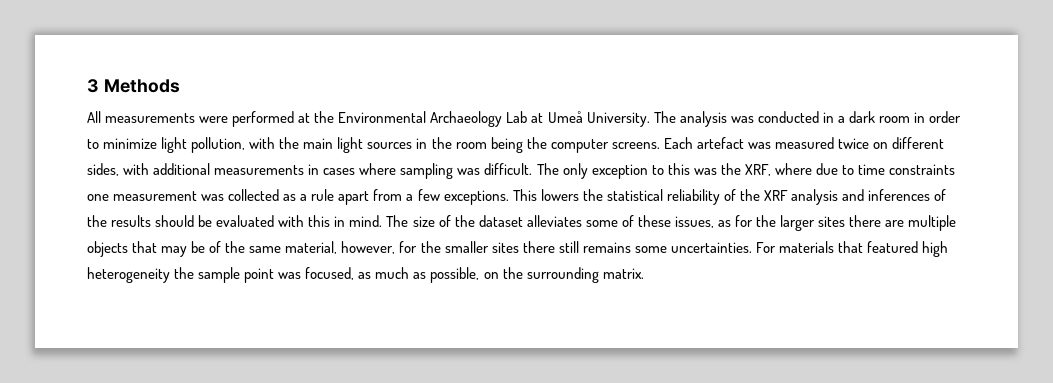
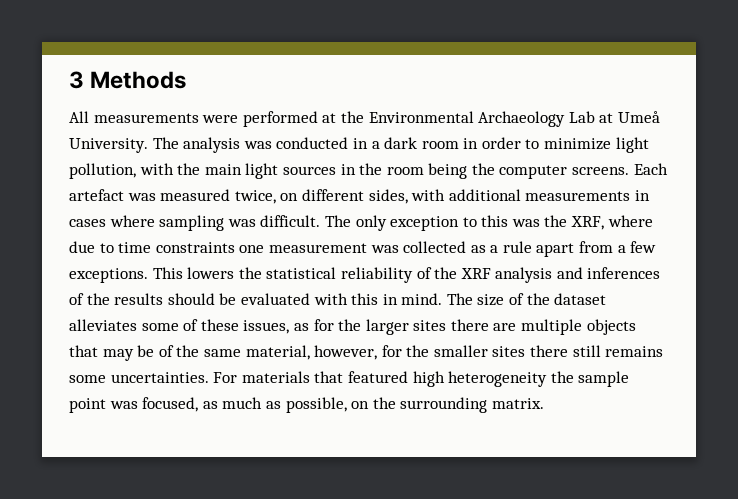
- Each artefact was measured twice on different sides, with additional measurements in cases where sampling was difficult.
+ Each artefact was measured twice, on different sides, with additional measurements in cases where sampling was difficult.

